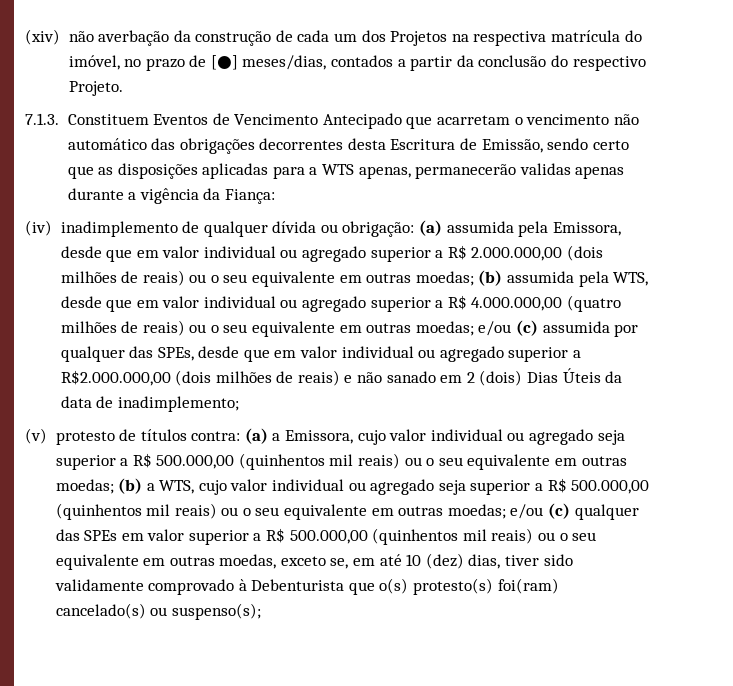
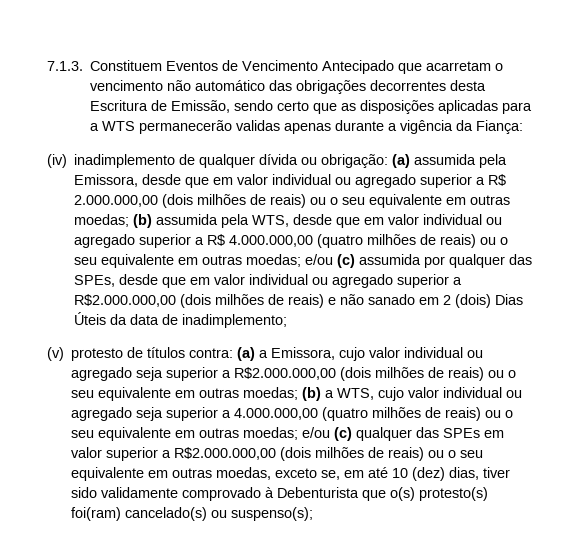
- (xiv) não averbação da construção de cada um dos Projetos na respectiva matrícula do imóvel, no prazo de [●] meses/dias, contados a partir da conclusão do respectivo Projeto.
- 7.1.3. Constituem Eventos de Vencimento Antecipado que acarretam o vencimento não automático das obrigações decorrentes desta Escritura de Emissão, sendo certo que as disposições aplicadas para a WTS apenas, permanecerão validas apenas durante a vigência da Fiança:
+ 7.1.3. Constituem Eventos de Vencimento Antecipado que acarretam o vencimento não automático das obrigações decorrentes desta Escritura de Emissão, sendo certo que as disposições aplicadas para a WTS permanecerão validas apenas durante a vigência da Fiança:
- (a) a Emissora, cujo valor individual ou agregado seja superior a R$ 500.000,00 (quinhentos mil reais) ou o seu equivalente em outras moedas;
+ (a) a Emissora, cujo valor individual ou agregado seja superior a R$2.000.000,00 (dois milhões de reais) ou o seu equivalente em outras moedas;
- (b) a WTS, cujo valor individual ou agregado seja superior a R$ 500.000,00 (quinhentos mil reais) ou o seu equivalente em outras moedas;
+ (b) a WTS, cujo valor individual ou agregado seja superior a 4.000.000,00 (quatro milhões de reais) ou o seu equivalente em outras moedas;
- e/ou (c) qualquer das SPEs em valor superior a R$ 500.000,00 (quinhentos mil reais) ou o seu equivalente em outras moedas, exceto se, em até 10 (dez) dias, tiver sido validamente comprovado à Debenturista que o(s) protesto(s) foi(ram) cancelado(s) ou suspenso(s);
+ e/ou (c) qualquer das SPEs em valor superior a R$2.000.000,00 (dois milhões de reais) ou o seu equivalente em outras moedas, exceto se, em até 10 (dez) dias, tiver sido validamente comprovado à Debenturista que o(s) protesto(s) foi(ram) cancelado(s) ou suspenso(s);

